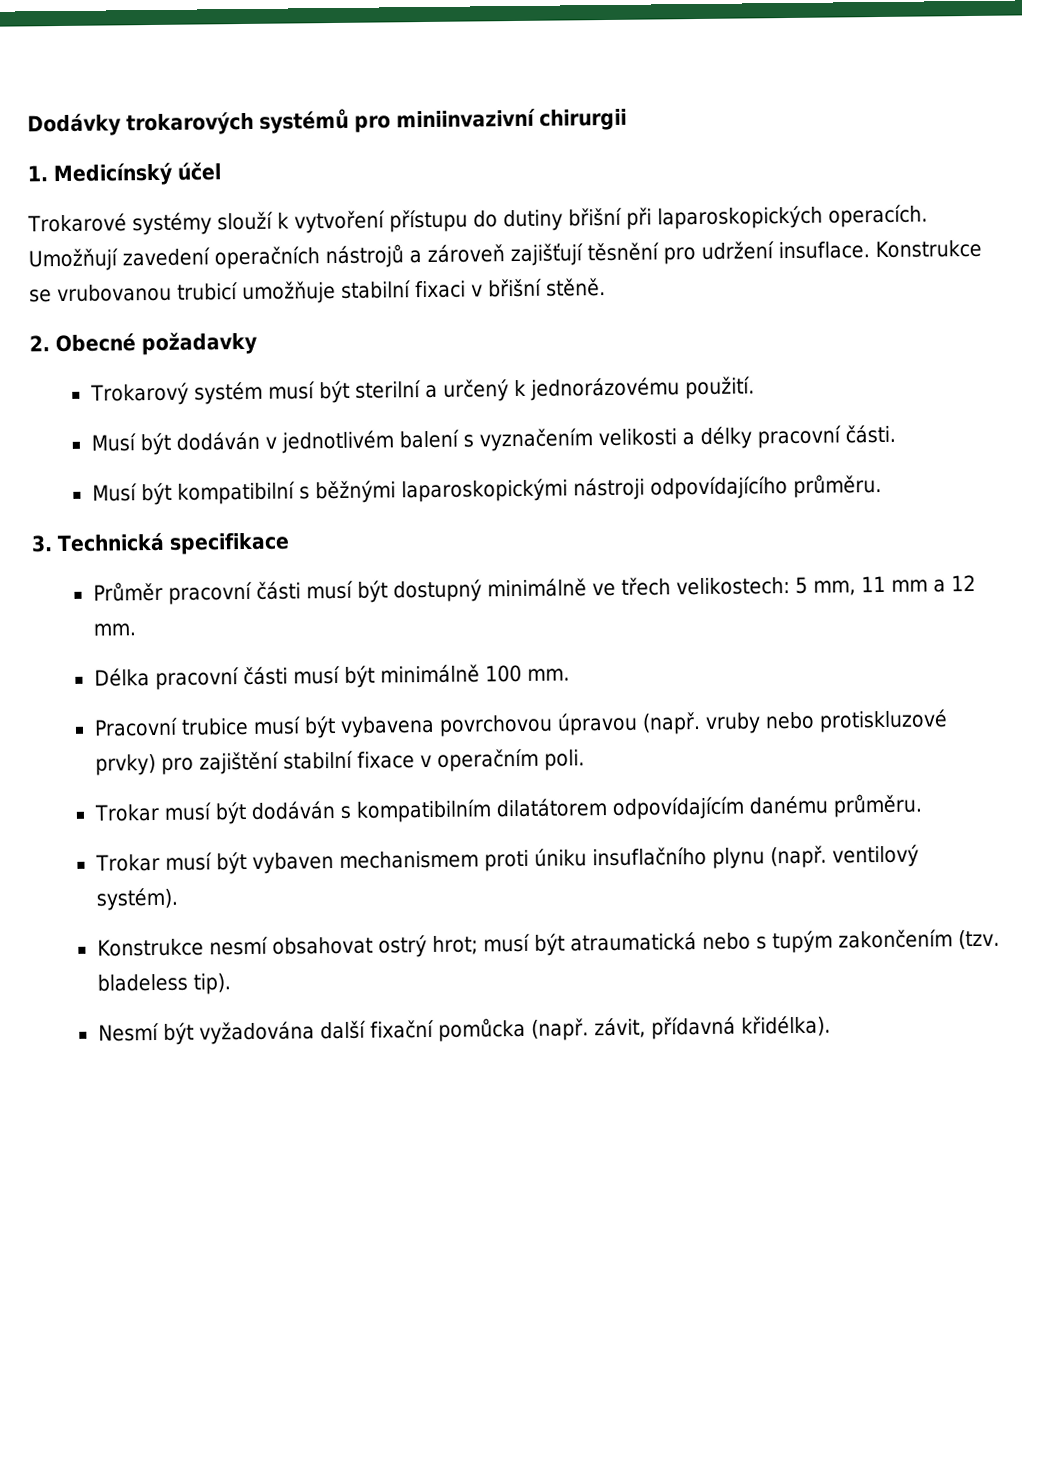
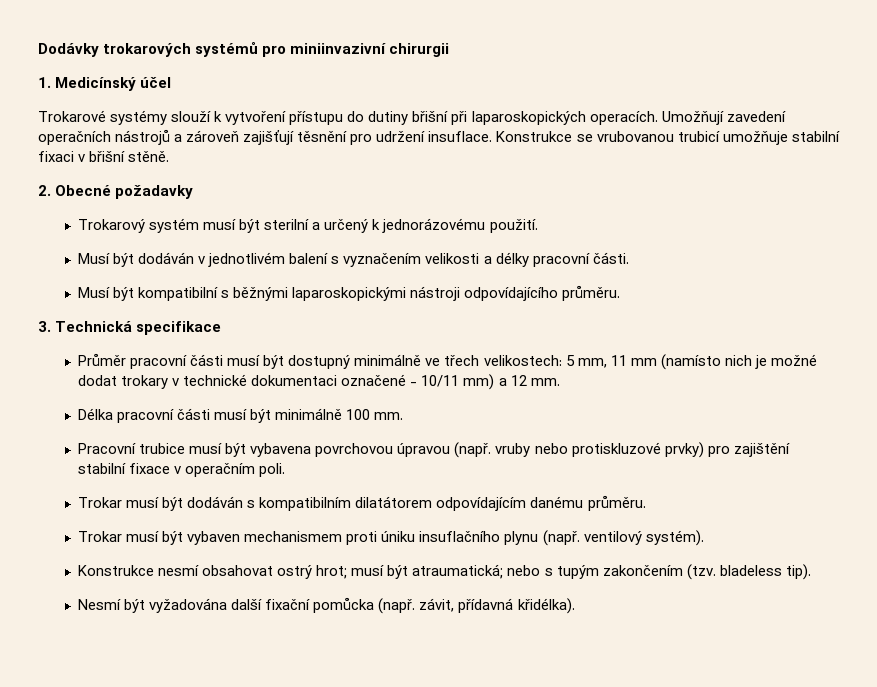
- Průměr pracovní části musí být dostupný minimálně ve třech velikostech: 5 mm, 11 mm a 12 mm.
+ Průměr pracovní části musí být dostupný minimálně ve třech velikostech: 5 mm, 11 mm (namísto nich je možné dodat trokary v technické dokumentaci označené - 10/11 mm) a 12 mm.
- Konstrukce nesmí obsahovat ostrý hrot; musí být atraumatická nebo s tupým zakončením (tzv. bladeless tip).
+ Konstrukce nesmí obsahovat ostrý hrot; musí být atraumatická; nebo s tupým zakončením (tzv. bladeless tip).

